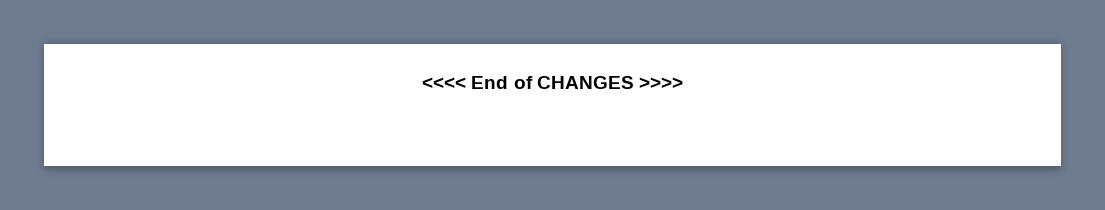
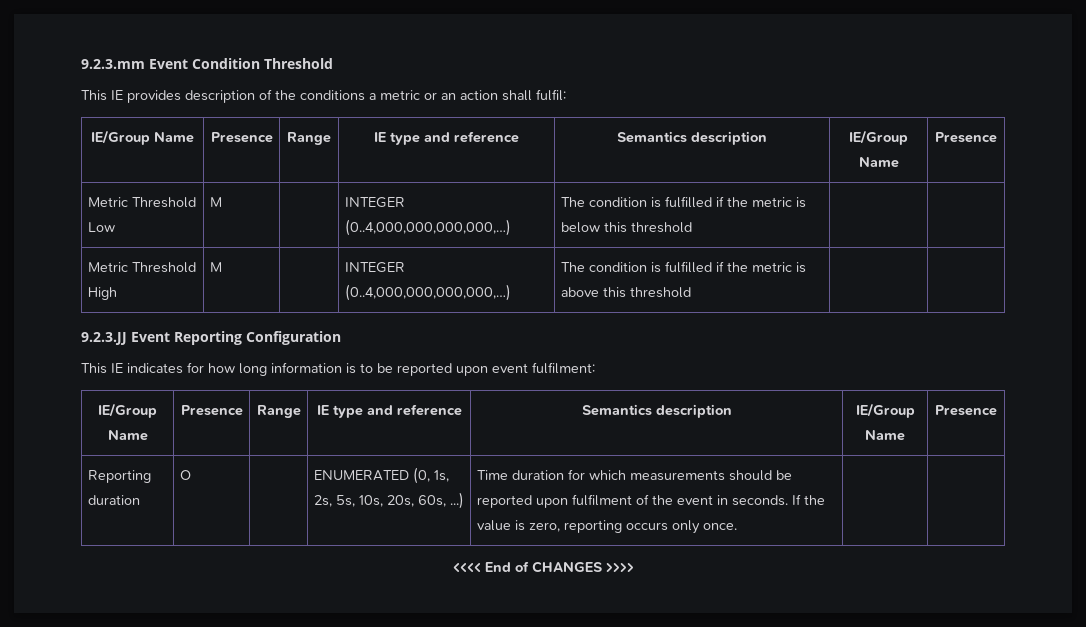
+ 9.2.3.mm Event Condition Threshold
+ This IE provides description of the conditions a metric or an action shall fulfil:
+ IE/Group Name | Presence | Range | IE type and reference | Semantics description | IE/Group Name | Presence
+ Metric Threshold Low | M | | INTEGER (0..4,000,000,000,000,…) | The condition is fulfilled if the metric is below this threshold | |
+ Metric Threshold High | M | | INTEGER (0..4,000,000,000,000,…) | The condition is fulfilled if the metric is above this threshold | |
+ 9.2.3.JJ Event Reporting Configuration
+ This IE indicates for how long information is to be reported upon event fulfilment:
+ IE/Group Name | Presence | Range | IE type and reference | Semantics description | IE/Group Name | Presence
+ Reporting duration | O | | ENUMERATED (0, 1s, 2s, 5s, 10s, 20s, 60s, ...) | Time duration for which measurements should be reported upon fulfilment of the event in seconds. If the value is zero, reporting occurs only once. | |

